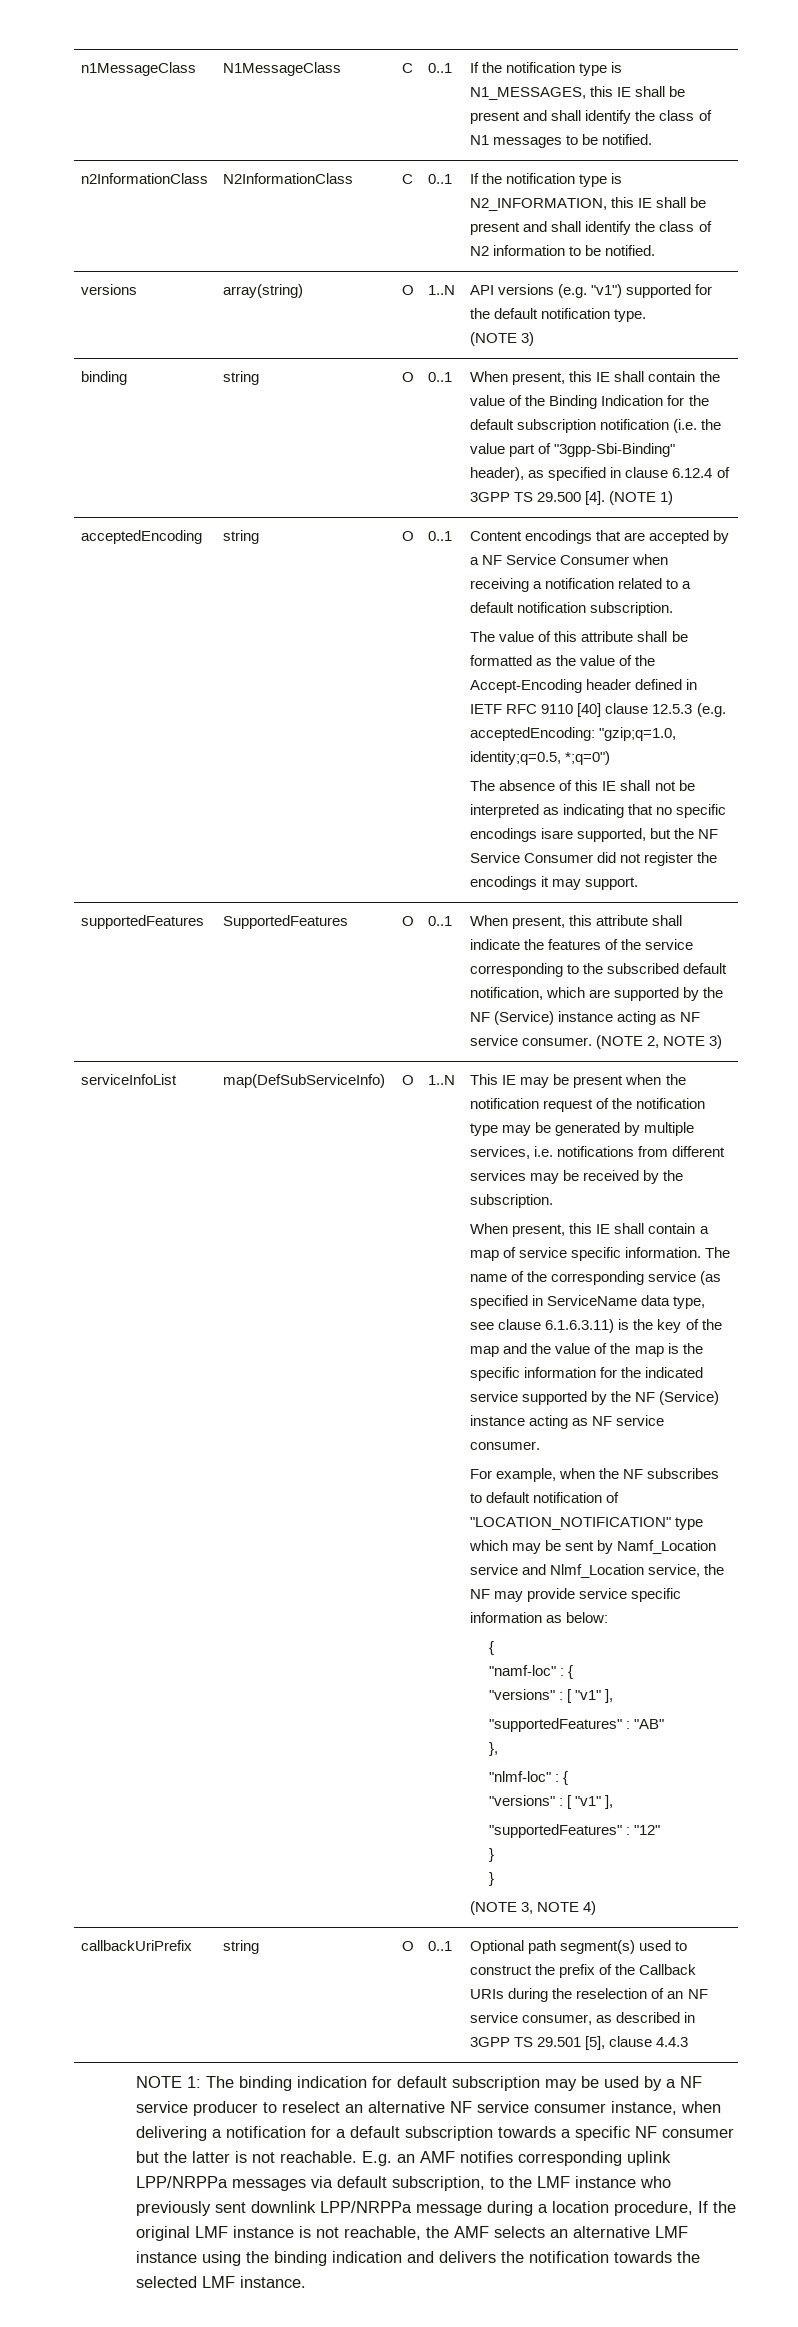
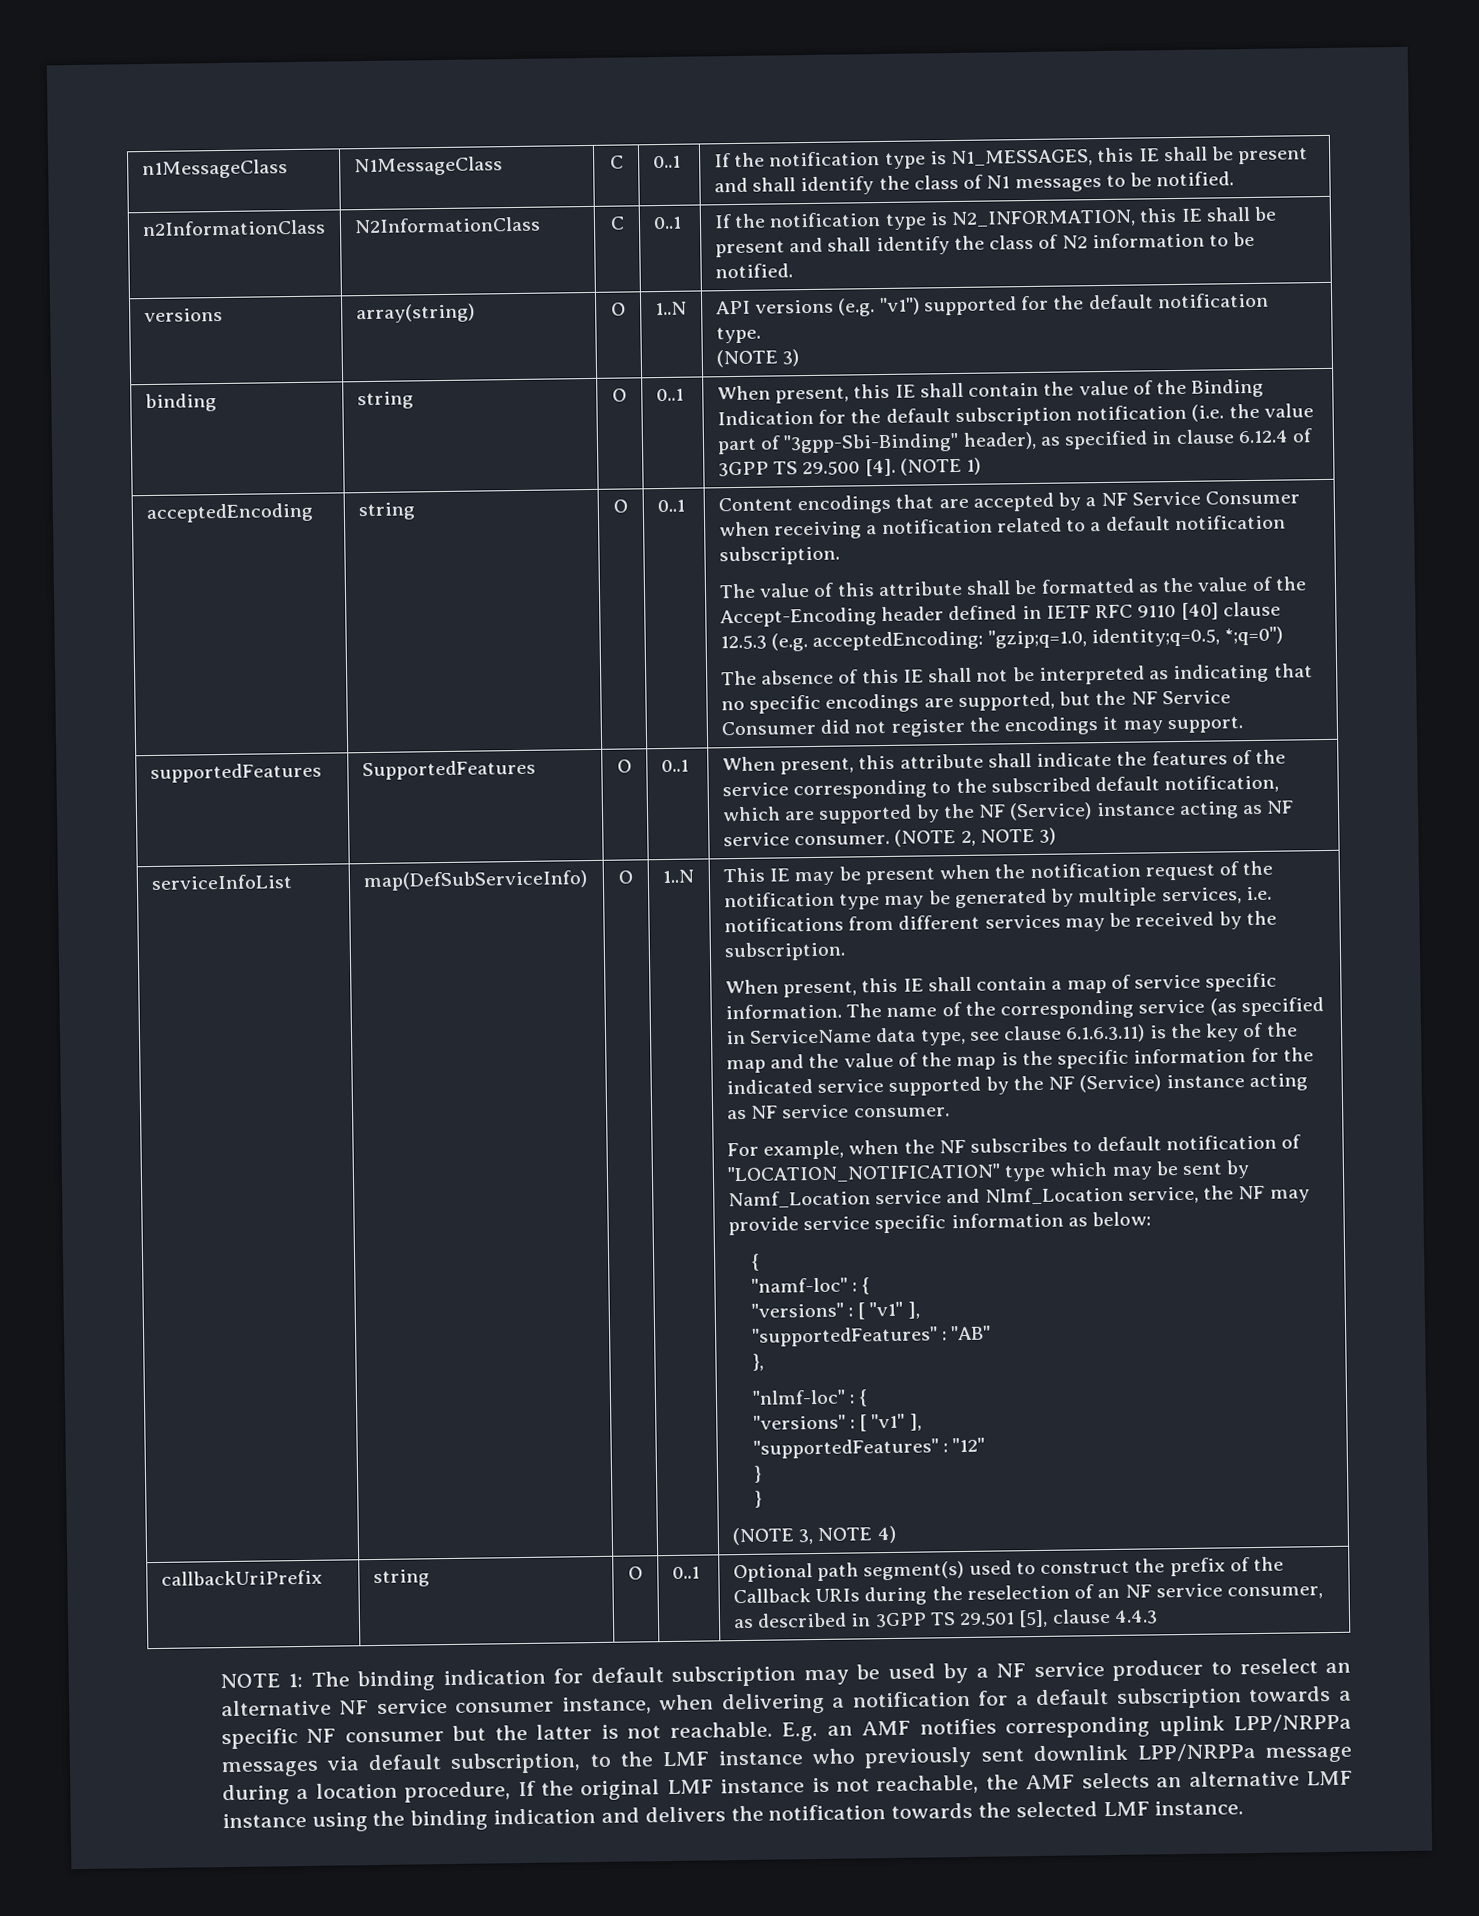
- The absence of this IE shall not be interpreted as indicating that no specific encodings isare supported, but the NF Service Consumer did not register the encodings it may support.
+ The absence of this IE shall not be interpreted as indicating that no specific encodings are supported, but the NF Service Consumer did not register the encodings it may support.

